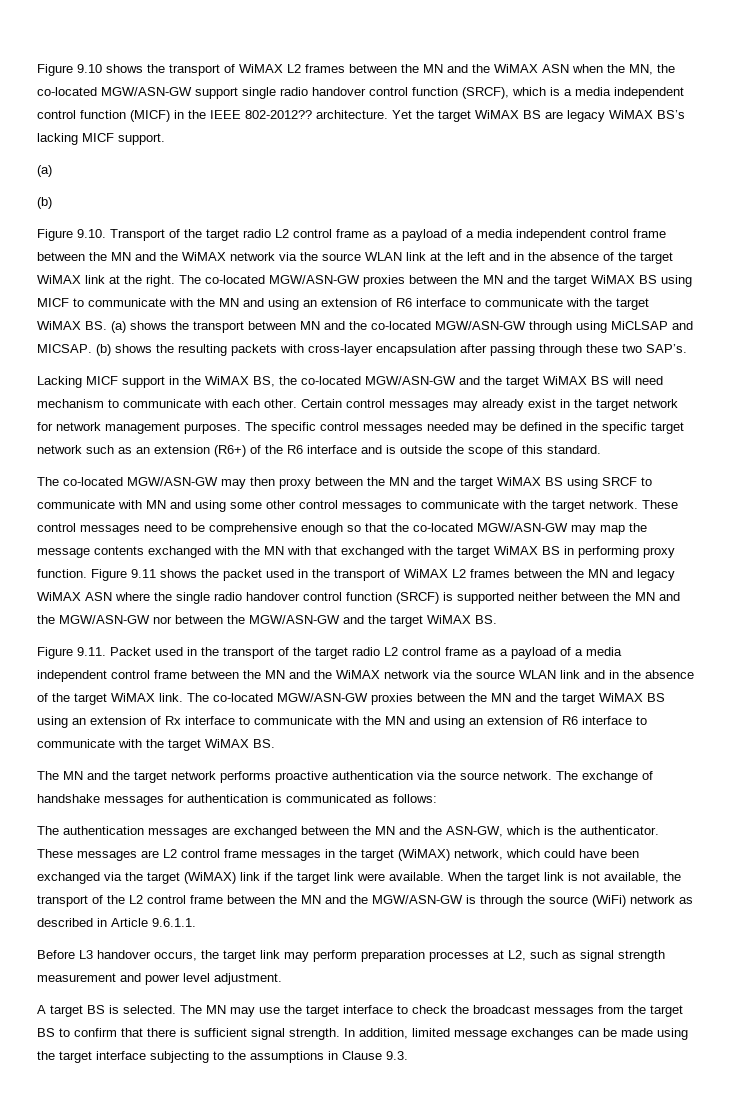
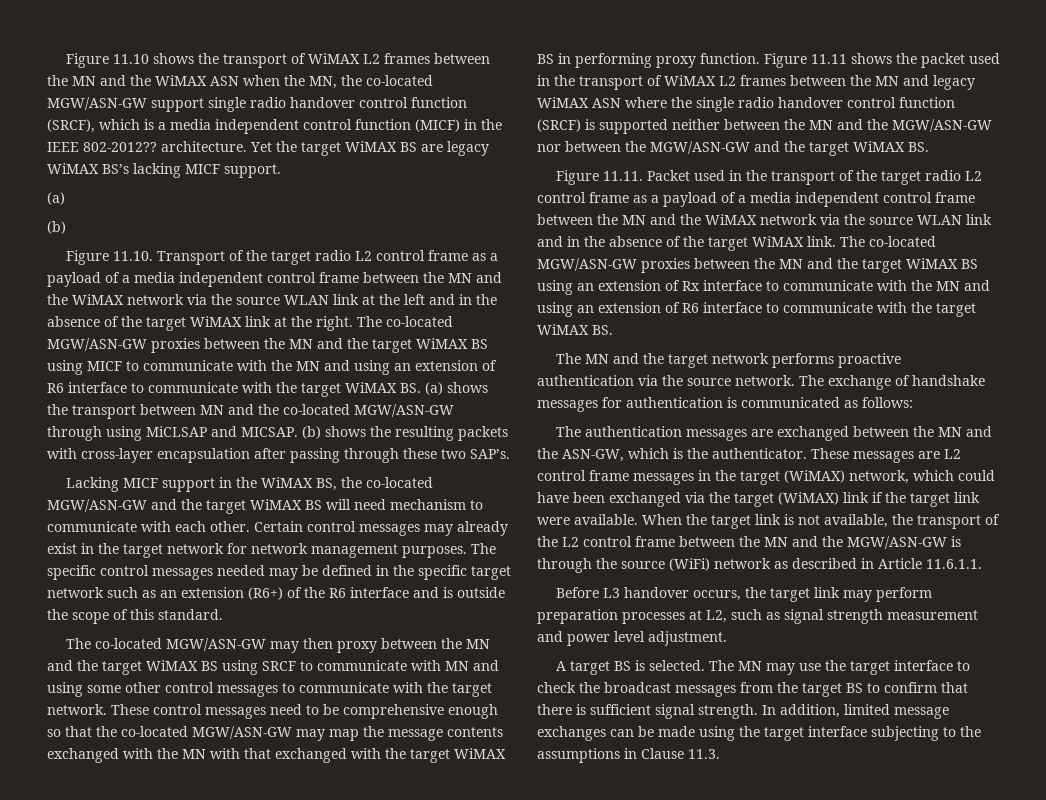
- Figure 9.10 shows the transport of WiMAX L2 frames between the MN and the WiMAX ASN when the MN, the co-located MGW/ASN-GW support single radio handover control function (SRCF), which is a media independent control function (MICF) in the IEEE 802-2012?? architecture.
+ Figure 11.10 shows the transport of WiMAX L2 frames between the MN and the WiMAX ASN when the MN, the co-located MGW/ASN-GW support single radio handover control function (SRCF), which is a media independent control function (MICF) in the IEEE 802-2012?? architecture.
- Figure 9.10. Transport of the target radio L2 control frame as a payload of a media independent control frame between the MN and the WiMAX network via the source WLAN link at the left and in the absence of the target WiMAX link at the right.
+ Figure 11.10. Transport of the target radio L2 control frame as a payload of a media independent control frame between the MN and the WiMAX network via the source WLAN link at the left and in the absence of the target WiMAX link at the right.
- Figure 9.11 shows the packet used in the transport of WiMAX L2 frames between the MN and legacy WiMAX ASN where the single radio handover control function (SRCF) is supported neither between the MN and the MGW/ASN-GW nor between the MGW/ASN-GW and the target WiMAX BS.
+ Figure 11.11 shows the packet used in the transport of WiMAX L2 frames between the MN and legacy WiMAX ASN where the single radio handover control function (SRCF) is supported neither between the MN and the MGW/ASN-GW nor between the MGW/ASN-GW and the target WiMAX BS.
- Figure 9.11. Packet used in the transport of the target radio L2 control frame as a payload of a media independent control frame between the MN and the WiMAX network via the source WLAN link and in the absence of the target WiMAX link.
+ Figure 11.11. Packet used in the transport of the target radio L2 control frame as a payload of a media independent control frame between the MN and the WiMAX network via the source WLAN link and in the absence of the target WiMAX link.
- When the target link is not available, the transport of the L2 control frame between the MN and the MGW/ASN-GW is through the source (WiFi) network as described in Article 9.6.1.1.
+ When the target link is not available, the transport of the L2 control frame between the MN and the MGW/ASN-GW is through the source (WiFi) network as described in Article 11.6.1.1.
- In addition, limited message exchanges can be made using the target interface subjecting to the assumptions in Clause 9.3.
+ In addition, limited message exchanges can be made using the target interface subjecting to the assumptions in Clause 11.3.

